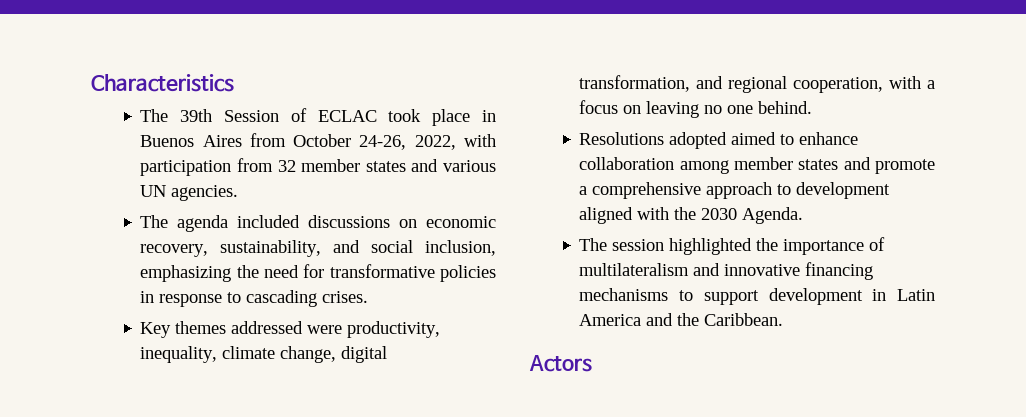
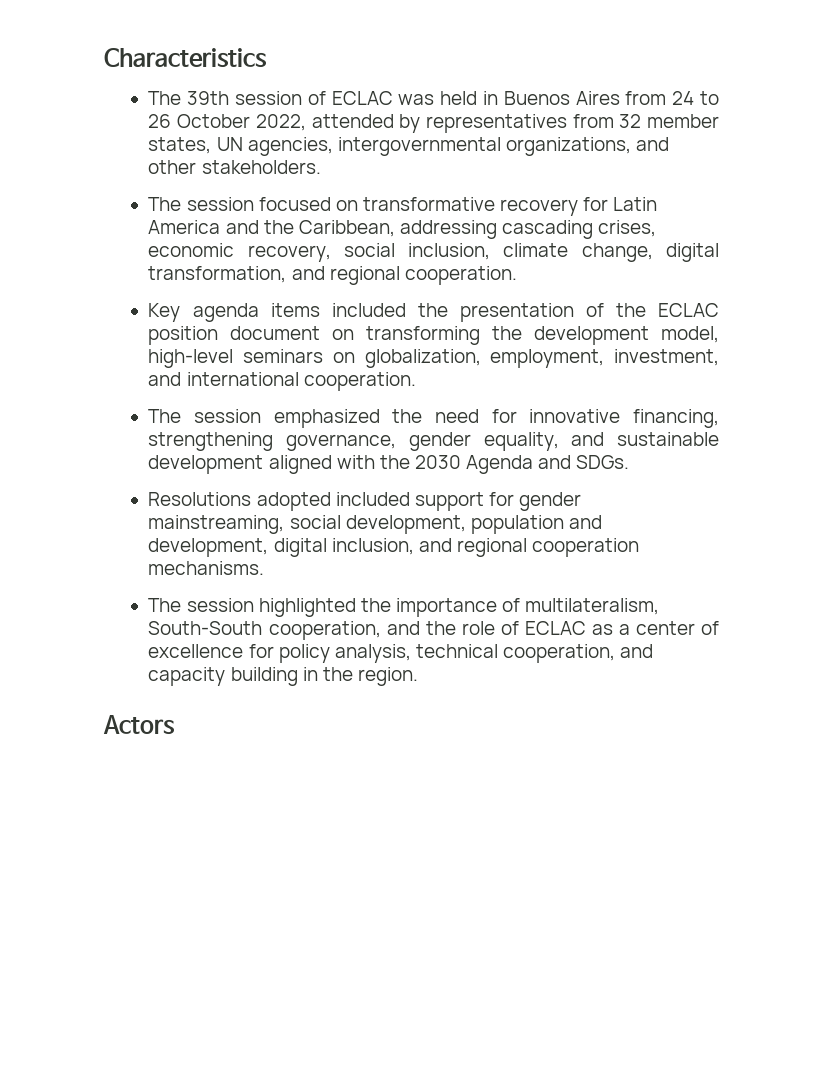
- The 39th Session of ECLAC took place in Buenos Aires from October 24-26, 2022, with participation from 32 member states and various UN agencies.
- The agenda included discussions on economic recovery, sustainability, and social inclusion, emphasizing the need for transformative policies in response to cascading crises.
- Key themes addressed were productivity, inequality, climate change, digital transformation, and regional cooperation, with a focus on leaving no one behind.
- Resolutions adopted aimed to enhance collaboration among member states and promote a comprehensive approach to development aligned with the 2030 Agenda.
+ The 39th session of ECLAC was held in Buenos Aires from 24 to 26 October 2022, attended by representatives from 32 member states, UN agencies, intergovernmental organizations, and other stakeholders.
+ The session focused on transformative recovery for Latin America and the Caribbean, addressing cascading crises, economic recovery, social inclusion, climate change, digital transformation, and regional cooperation.
+ Key agenda items included the presentation of the ECLAC position document on transforming the development model, high-level seminars on globalization, employment, investment, and international cooperation.
+ The session emphasized the need for innovative financing, strengthening governance, gender equality, and sustainable development aligned with the 2030 Agenda and SDGs.
+ Resolutions adopted included support for gender mainstreaming, social development, population and development, digital inclusion, and regional cooperation mechanisms.
- The session highlighted the importance of multilateralism and innovative financing mechanisms to support development in Latin America and the Caribbean.
+ The session highlighted the importance of multilateralism, South-South cooperation, and the role of ECLAC as a center of excellence for policy analysis, technical cooperation, and capacity building in the region.

